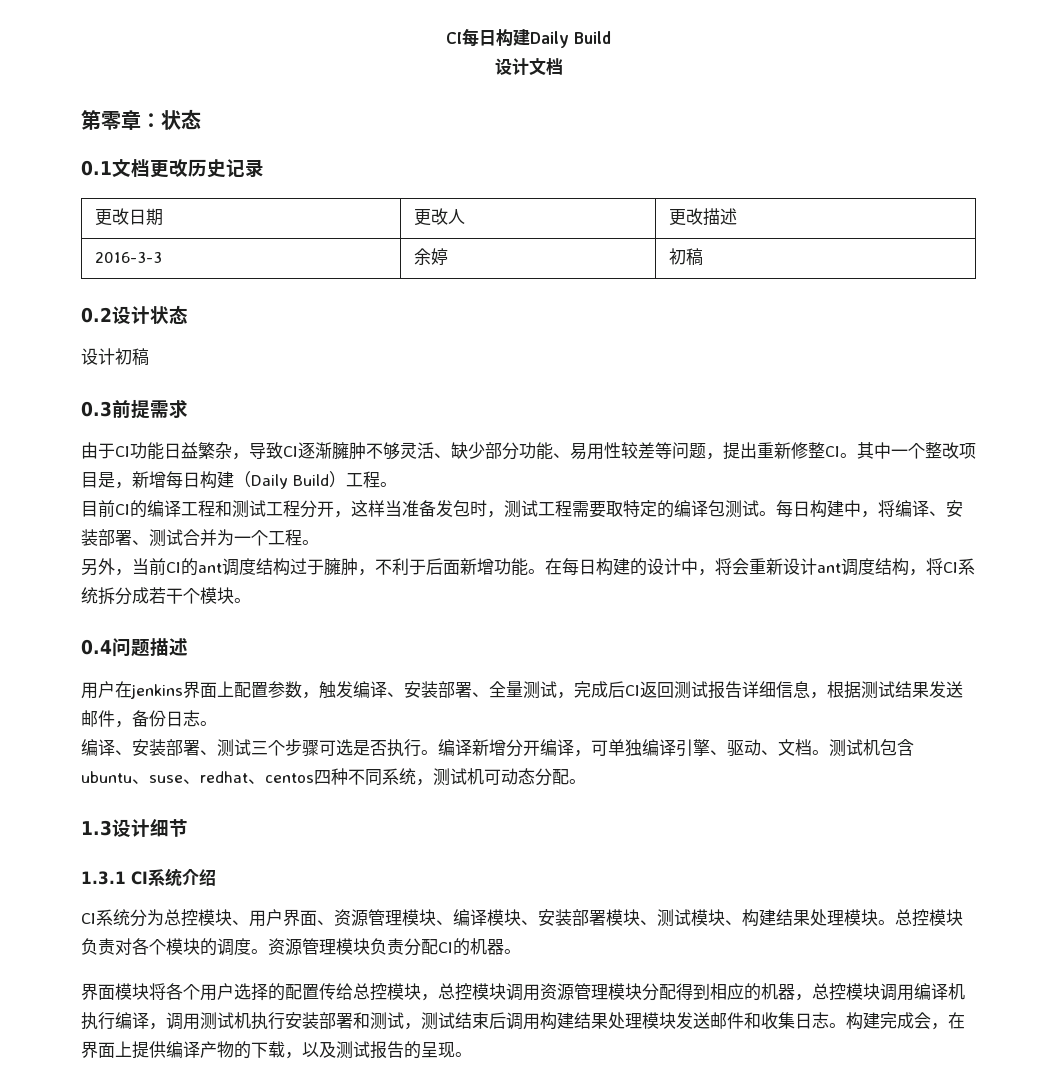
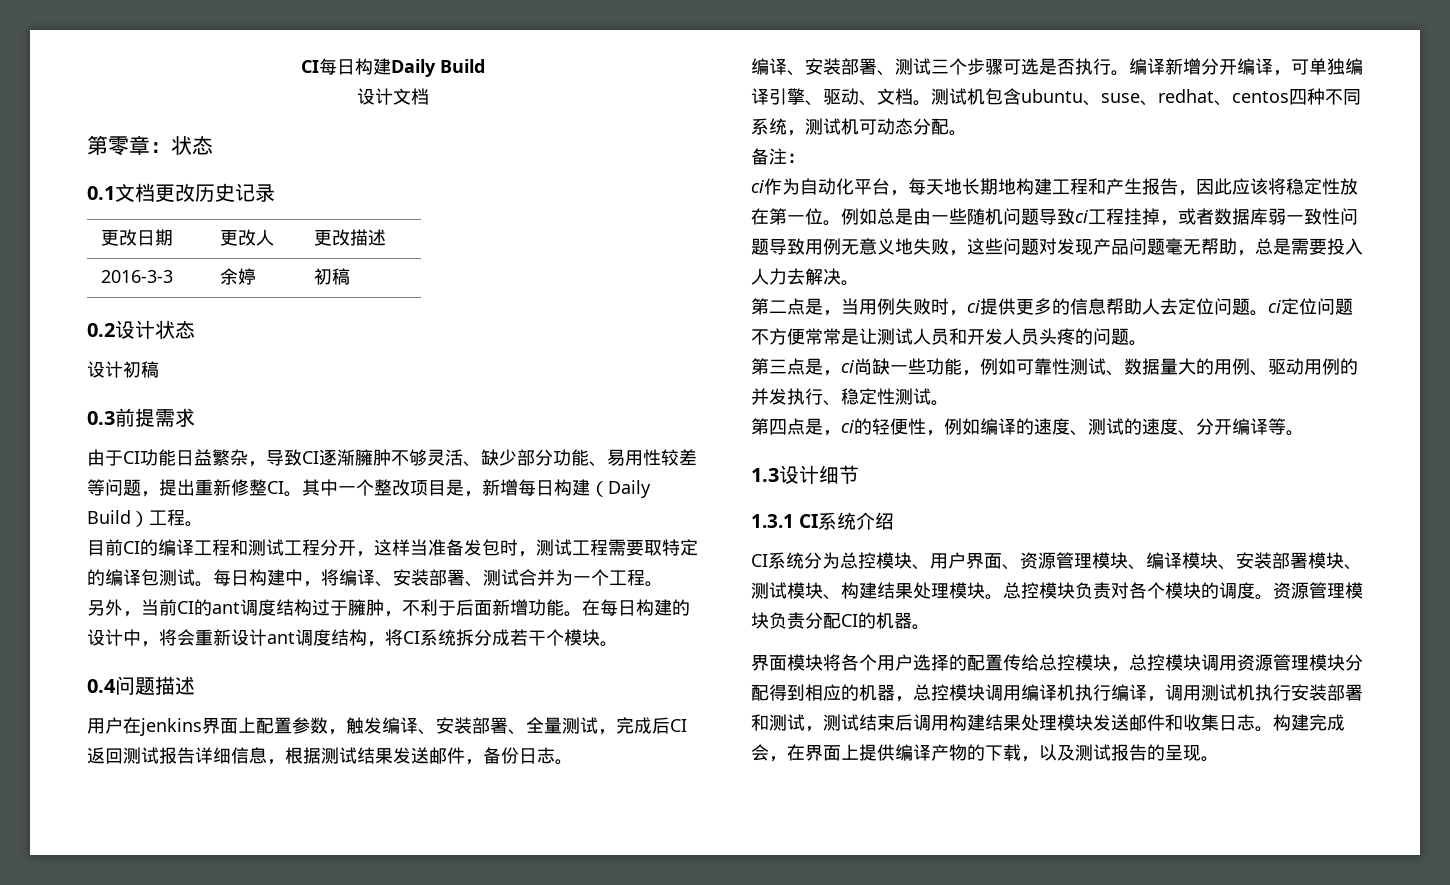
+ 备注：
+ ci作为自动化平台，每天地长期地构建工程和产生报告，因此应该将稳定性放在第一位。例如总是由一些随机问题导致ci工程挂掉，或者数据库弱一致性问题导致用例无意义地失败，这些问题对发现产品问题毫无帮助，总是需要投入人力去解决。
+ 第二点是，当用例失败时，ci提供更多的信息帮助人去定位问题。ci定位问题不方便常常是让测试人员和开发人员头疼的问题。
+ 第三点是，ci尚缺一些功能，例如可靠性测试、数据量大的用例、驱动用例的并发执行、稳定性测试。
+ 第四点是，ci的轻便性，例如编译的速度、测试的速度、分开编译等。

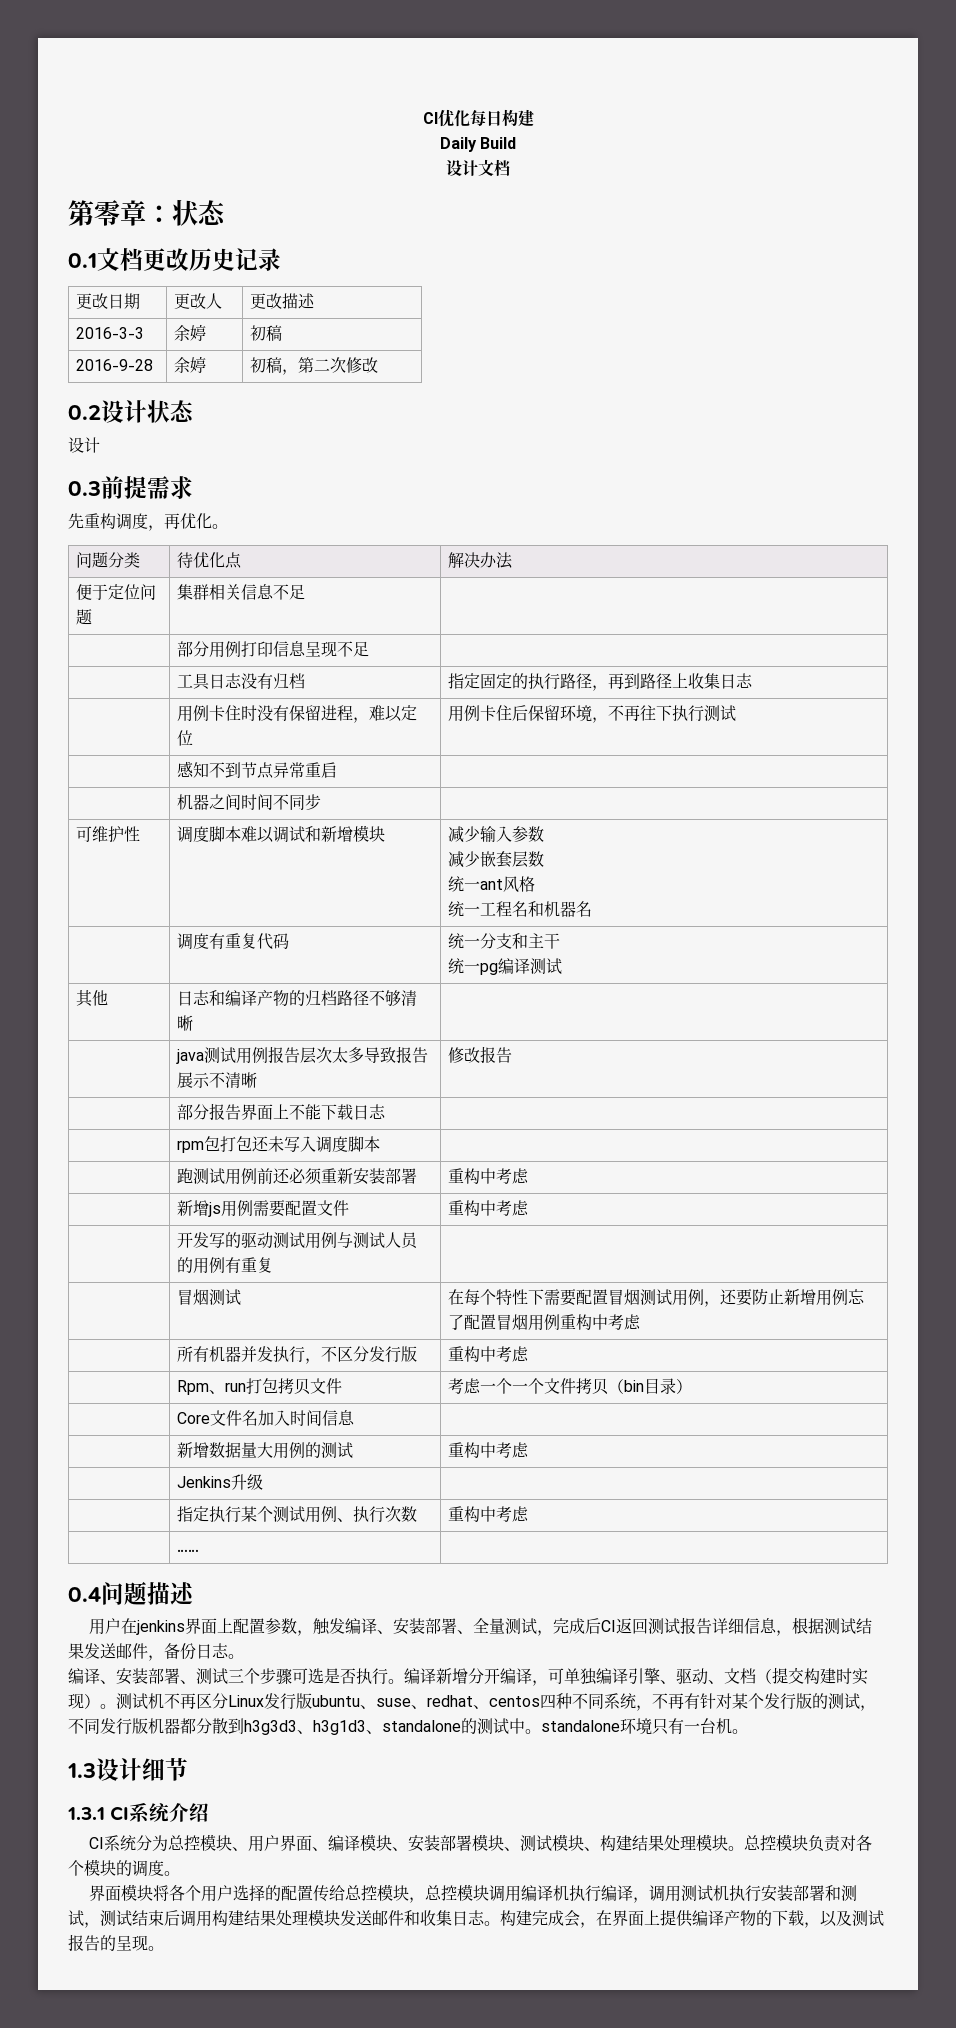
- CI每日构建Daily Build
+ CI优化每日构建
+ Daily Build
+ 2016-9-28 | 余婷 | 初稿，第二次修改
  0.2设计状态
- 设计初稿
+ 设计
- 由于CI功能日益繁杂，导致CI逐渐臃肿不够灵活、缺少部分功能、易用性较差等问题，提出重新修整CI。其中一个整改项目是，新增每日构建（Daily Build）工程。
- 目前CI的编译工程和测试工程分开，这样当准备发包时，测试工程需要取特定的编译包测试。每日构建中，将编译、安装部署、测试合并为一个工程。
- 另外，当前CI的ant调度结构过于臃肿，不利于后面新增功能。在每日构建的设计中，将会重新设计ant调度结构，将CI系统拆分成若干个模块。
+ 先重构调度，再优化。
+ 问题分类 | 待优化点 | 解决办法
+ 便于定位问题 | 集群相关信息不足 |
+ | 部分用例打印信息呈现不足 |
+ | 工具日志没有归档 | 指定固定的执行路径，再到路径上收集日志
+ | 用例卡住时没有保留进程，难以定位 | 用例卡住后保留环境，不再往下执行测试
+ | 感知不到节点异常重启 |
+ | 机器之间时间不同步 |
+ 可维护性 | 调度脚本难以调试和新增模块 | 减少输入参数
+ 减少嵌套层数
+ 统一ant风格
+ 统一工程名和机器名
+ | 调度有重复代码 | 统一分支和主干
+ 统一pg编译测试
+ 其他 | 日志和编译产物的归档路径不够清晰 |
+ | java测试用例报告层次太多导致报告展示不清晰 | 修改报告
+ | 部分报告界面上不能下载日志 |
+ | rpm包打包还未写入调度脚本 |
+ | 跑测试用例前还必须重新安装部署 | 重构中考虑
+ | 新增js用例需要配置文件 | 重构中考虑
+ | 开发写的驱动测试用例与测试人员的用例有重复 |
+ | 冒烟测试 | 在每个特性下需要配置冒烟测试用例，还要防止新增用例忘了配置冒烟用例重构中考虑
+ | 所有机器并发执行，不区分发行版 | 重构中考虑
+ | Rpm、run打包拷贝文件 | 考虑一个一个文件拷贝（bin目录）
+ | Core文件名加入时间信息 |
+ | 新增数据量大用例的测试 | 重构中考虑
+ | Jenkins升级 |
+ | 指定执行某个测试用例、执行次数 | 重构中考虑
+ | …… |
- 编译新增分开编译，可单独编译引擎、驱动、文档。测试机包含ubuntu、suse、redhat、centos四种不同系统，测试机可动态分配。
- 备注：
- ci作为自动化平台，每天地长期地构建工程和产生报告，因此应该将稳定性放在第一位。例如总是由一些随机问题导致ci工程挂掉，或者数据库弱一致性问题导致用例无意义地失败，这些问题对发现产品问题毫无帮助，总是需要投入人力去解决。
- 第二点是，当用例失败时，ci提供更多的信息帮助人去定位问题。ci定位问题不方便常常是让测试人员和开发人员头疼的问题。
- 第三点是，ci尚缺一些功能，例如可靠性测试、数据量大的用例、驱动用例的并发执行、稳定性测试。
- 第四点是，ci的轻便性，例如编译的速度、测试的速度、分开编译等。
+ 编译新增分开编译，可单独编译引擎、驱动、文档（提交构建时实现）。测试机不再区分Linux发行版ubuntu、suse、redhat、centos四种不同系统，不再有针对某个发行版的测试，不同发行版机器都分散到h3g3d3、h3g1d3、standalone的测试中。standalone环境只有一台机。
- CI系统分为总控模块、用户界面、资源管理模块、编译模块、安装部署模块、测试模块、构建结果处理模块。
+ CI系统分为总控模块、用户界面、编译模块、安装部署模块、测试模块、构建结果处理模块。
- 资源管理模块负责分配CI的机器。
- 界面模块将各个用户选择的配置传给总控模块，总控模块调用资源管理模块分配得到相应的机器，总控模块调用编译机执行编译，调用测试机执行安装部署和测试，测试结束后调用构建结果处理模块发送邮件和收集日志。
+ 界面模块将各个用户选择的配置传给总控模块，总控模块调用编译机执行编译，调用测试机执行安装部署和测试，测试结束后调用构建结果处理模块发送邮件和收集日志。

